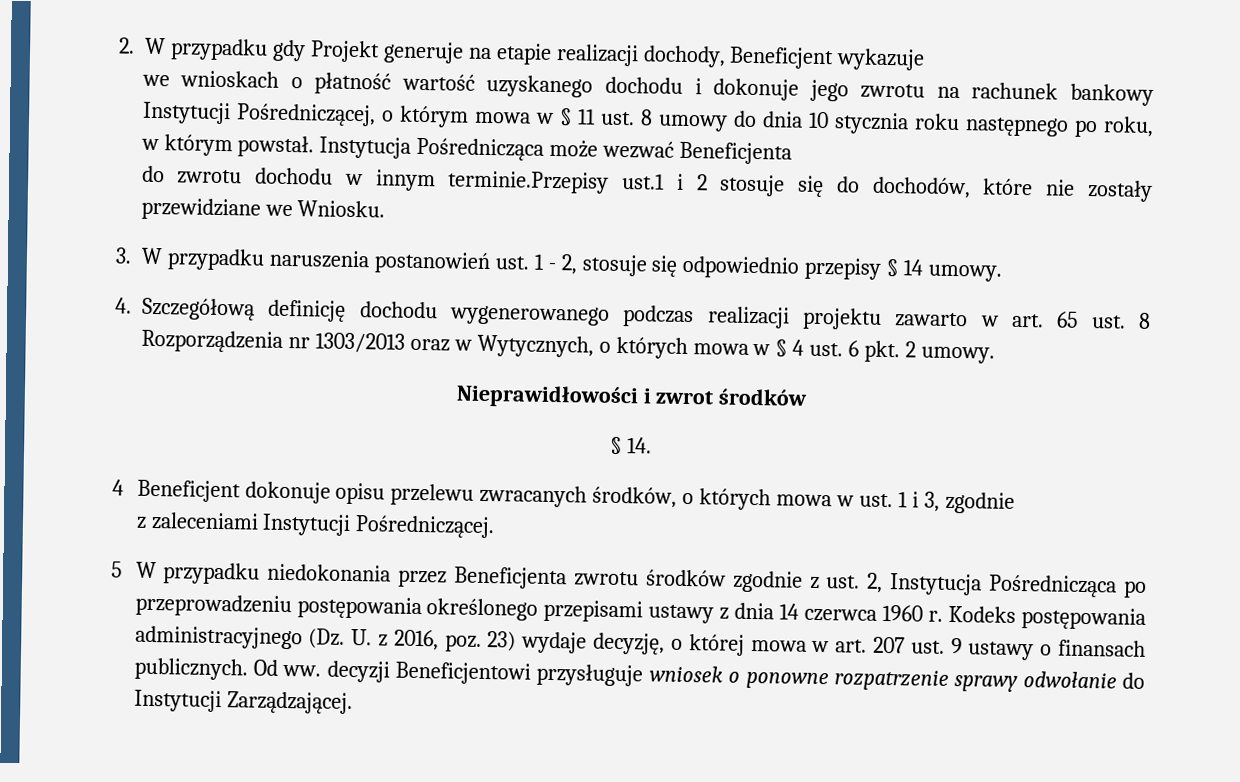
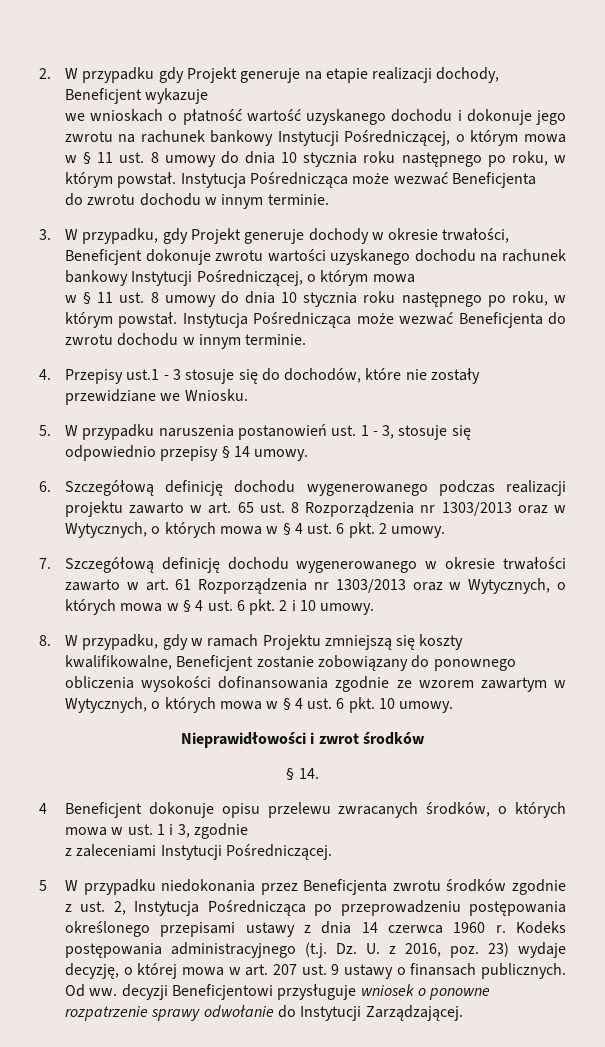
  we wnioskach o płatność wartość uzyskanego dochodu i dokonuje jego zwrotu na rachunek bankowy Instytucji Pośredniczącej, o którym mowa w § 11 ust. 8 umowy do dnia 10 stycznia roku następnego po roku, w którym powstał. Instytucja Pośrednicząca może wezwać Beneficjenta
- do zwrotu dochodu w innym terminie.Przepisy ust.1 i 2 stosuje się do dochodów, które nie zostały przewidziane we Wniosku.
+ do zwrotu dochodu w innym terminie.
+ 3. W przypadku, gdy Projekt generuje dochody w okresie trwałości, Beneficjent dokonuje zwrotu wartości uzyskanego dochodu na rachunek bankowy Instytucji Pośredniczącej, o którym mowa
+ w § 11 ust. 8 umowy do dnia 10 stycznia roku następnego po roku, w którym powstał. Instytucja Pośrednicząca może wezwać Beneficjenta do zwrotu dochodu w innym terminie.
+ 4. Przepisy ust.1 - 3 stosuje się do dochodów, które nie zostały przewidziane we Wniosku.
- 3. W przypadku naruszenia postanowień ust. 1 - 2, stosuje się odpowiednio przepisy § 14 umowy.
+ 5. W przypadku naruszenia postanowień ust. 1 - 3, stosuje się odpowiednio przepisy § 14 umowy.
- 4. Szczegółową definicję dochodu wygenerowanego podczas realizacji projektu zawarto w art. 65 ust. 8 Rozporządzenia nr 1303/2013 oraz w Wytycznych, o których mowa w § 4 ust. 6 pkt. 2 umowy.
+ 6. Szczegółową definicję dochodu wygenerowanego podczas realizacji projektu zawarto w art. 65 ust. 8 Rozporządzenia nr 1303/2013 oraz w Wytycznych, o których mowa w § 4 ust. 6 pkt. 2 umowy.
+ 7. Szczegółową definicję dochodu wygenerowanego w okresie trwałości zawarto w art. 61 Rozporządzenia nr 1303/2013 oraz w Wytycznych, o których mowa w § 4 ust. 6 pkt. 2 i 10 umowy.
+ 8. W przypadku, gdy w ramach Projektu zmniejszą się koszty kwalifikowalne, Beneficjent zostanie zobowiązany do ponownego obliczenia wysokości dofinansowania zgodnie ze wzorem zawartym w Wytycznych, o których mowa w § 4 ust. 6 pkt. 10 umowy.
- Kodeks postępowania administracyjnego (Dz. U. z 2016, poz. 23) wydaje decyzję, o której mowa w art. 207 ust. 9 ustawy o finansach publicznych.
+ Kodeks postępowania administracyjnego (t.j. Dz. U. z 2016, poz. 23) wydaje decyzję, o której mowa w art. 207 ust. 9 ustawy o finansach publicznych.

